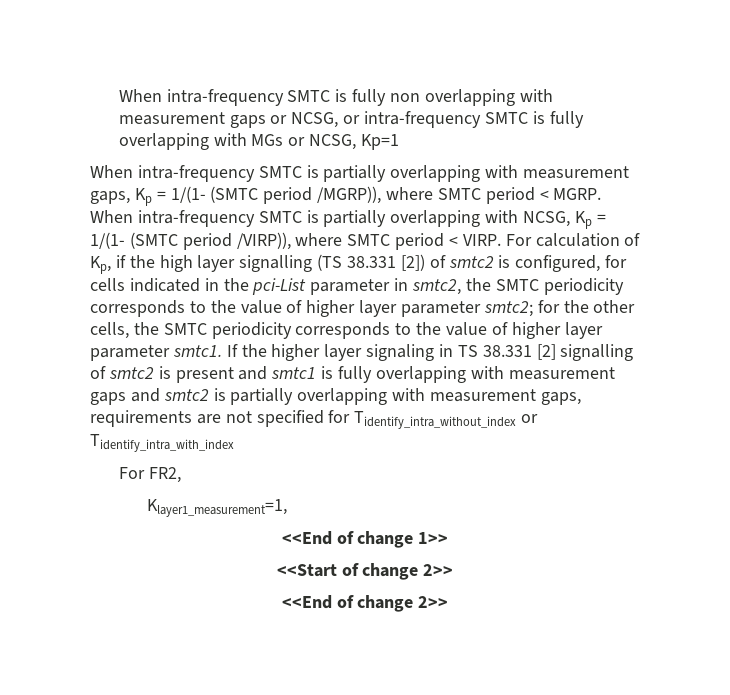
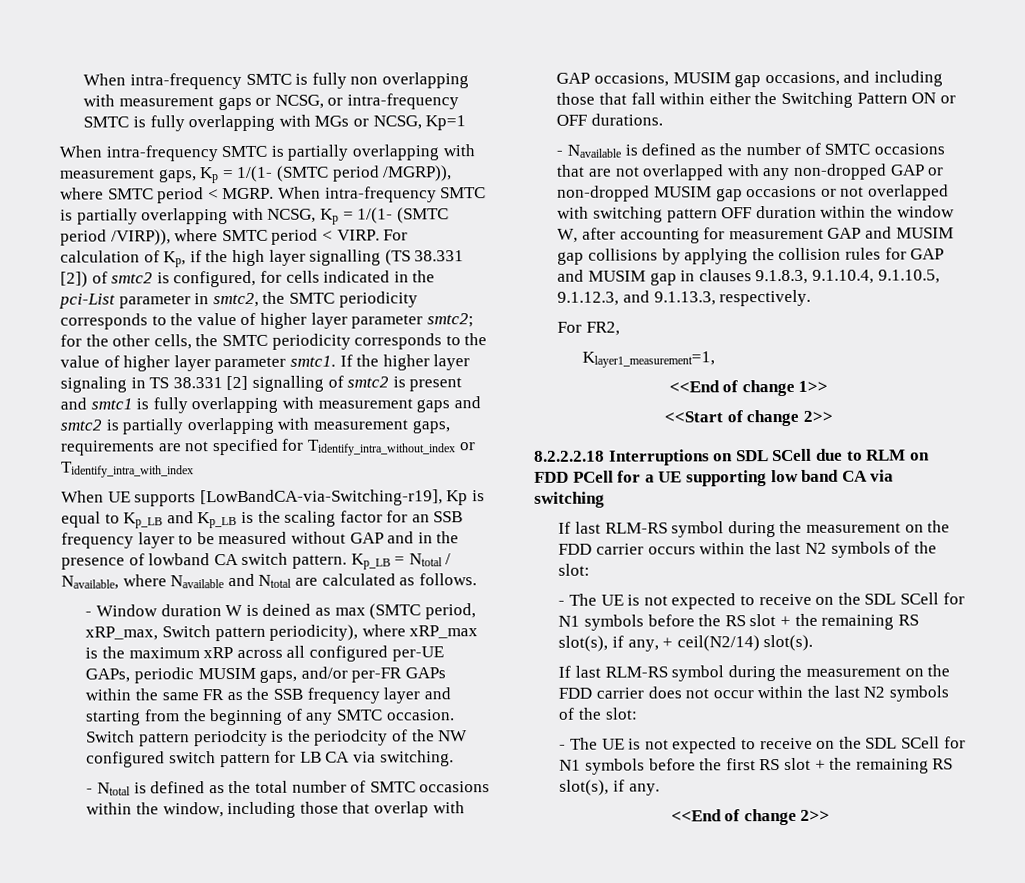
+ When UE supports [LowBandCA-via-Switching-r19], Kp is equal to Kp_LB and Kp_LB is the scaling factor for an SSB frequency layer to be measured without GAP and in the presence of lowband CA switch pattern. Kp_LB = Ntotal / Navailable, where Navailable and Ntotal are calculated as follows.
+ - Window duration W is deined as max (SMTC period, xRP_max, Switch pattern periodicity), where xRP_max is the maximum xRP across all configured per-UE GAPs, periodic MUSIM gaps, and/or per-FR GAPs within the same FR as the SSB frequency layer and starting from the beginning of any SMTC occasion. Switch pattern periodcity is the periodcity of the NW configured switch pattern for LB CA via switching.
+ - Ntotal is defined as the total number of SMTC occasions within the window, including those that overlap with GAP occasions, MUSIM gap occasions, and including those that fall within either the Switching Pattern ON or OFF durations.
+ - Navailable is defined as the number of SMTC occasions that are not overlapped with any non-dropped GAP or non-dropped MUSIM gap occasions or not overlapped with switching pattern OFF duration within the window W, after accounting for measurement GAP and MUSIM gap collisions by applying the collision rules for GAP and MUSIM gap in clauses 9.1.8.3, 9.1.10.4, 9.1.10.5, 9.1.12.3, and 9.1.13.3, respectively.
+ 8.2.2.2.18 Interruptions on SDL SCell due to RLM on FDD PCell for a UE supporting low band CA via switching
+ If last RLM-RS symbol during the measurement on the FDD carrier occurs within the last N2 symbols of the slot:
+ - The UE is not expected to receive on the SDL SCell for N1 symbols before the RS slot + the remaining RS slot(s), if any, + ceil(N2/14) slot(s).
+ If last RLM-RS symbol during the measurement on the FDD carrier does not occur within the last N2 symbols of the slot:
+ - The UE is not expected to receive on the SDL SCell for N1 symbols before the first RS slot + the remaining RS slot(s), if any.

